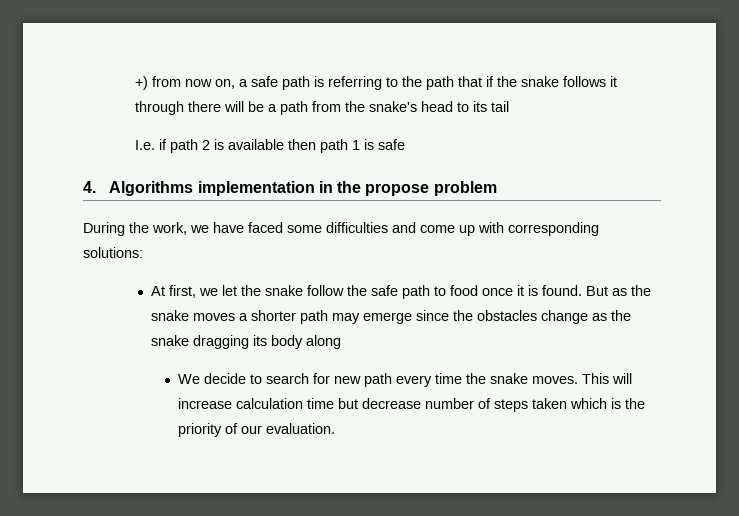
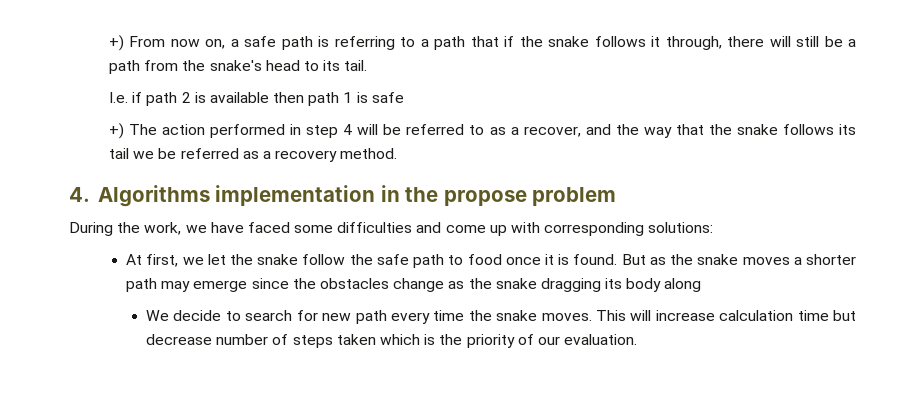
- +) from now on, a safe path is referring to the path that if the snake follows it through there will be a path from the snake's head to its tail
+ +) From now on, a safe path is referring to a path that if the snake follows it through, there will still be a path from the snake's head to its tail.
+ +) The action performed in step 4 will be referred to as a recover, and the way that the snake follows its tail we be referred as a recovery method.

